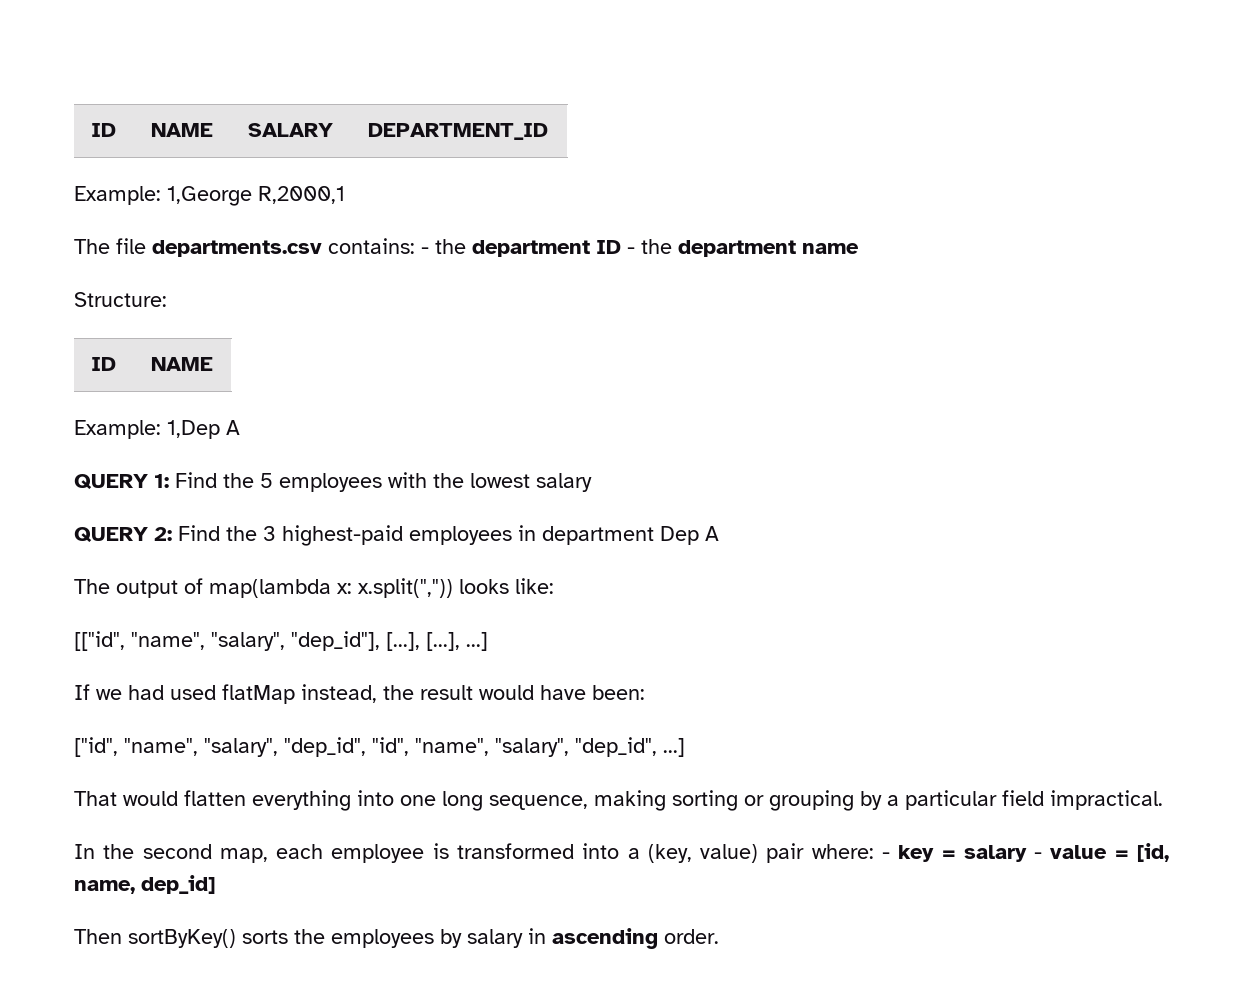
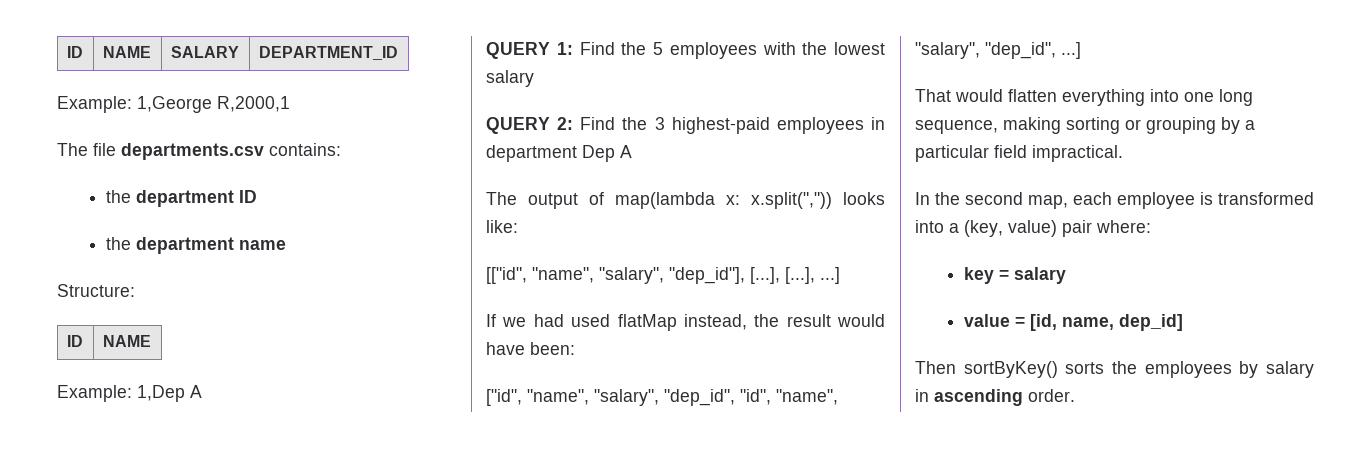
- The file departments.csv contains: - the department ID - the department name
+ The file departments.csv contains:
+ the department ID
+ the department name
- In the second map, each employee is transformed into a (key, value) pair where: - key = salary - value = [id, name, dep_id]
+ In the second map, each employee is transformed into a (key, value) pair where:
+ key = salary
+ value = [id, name, dep_id]

